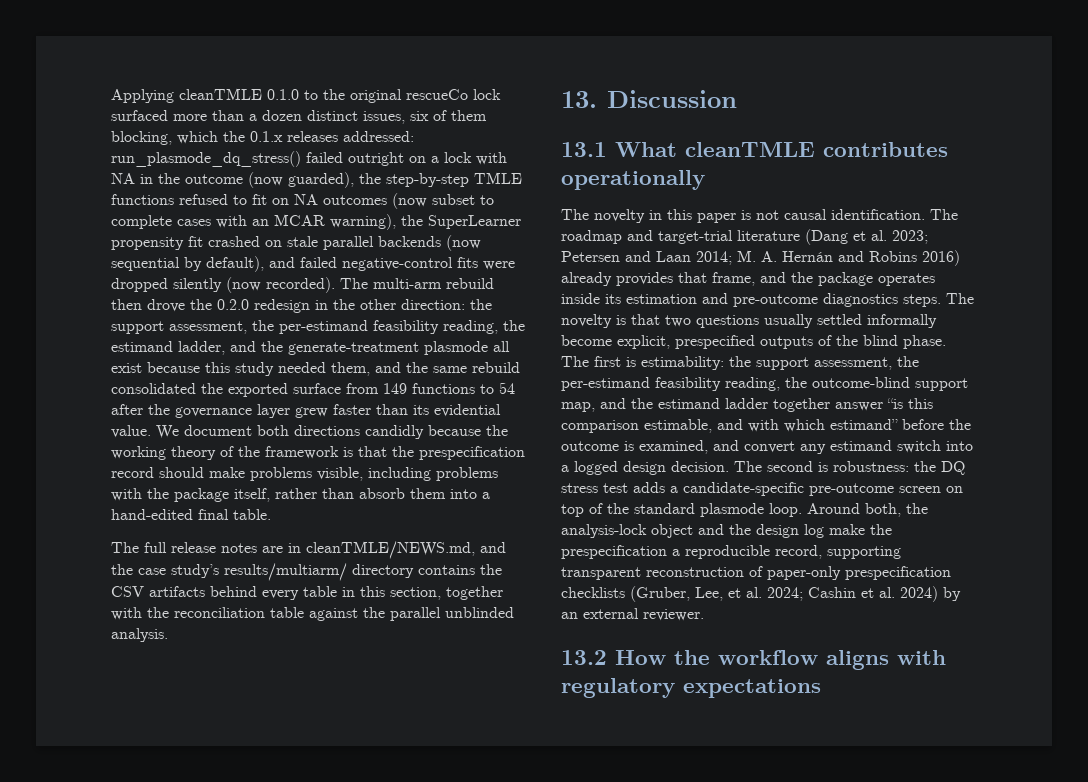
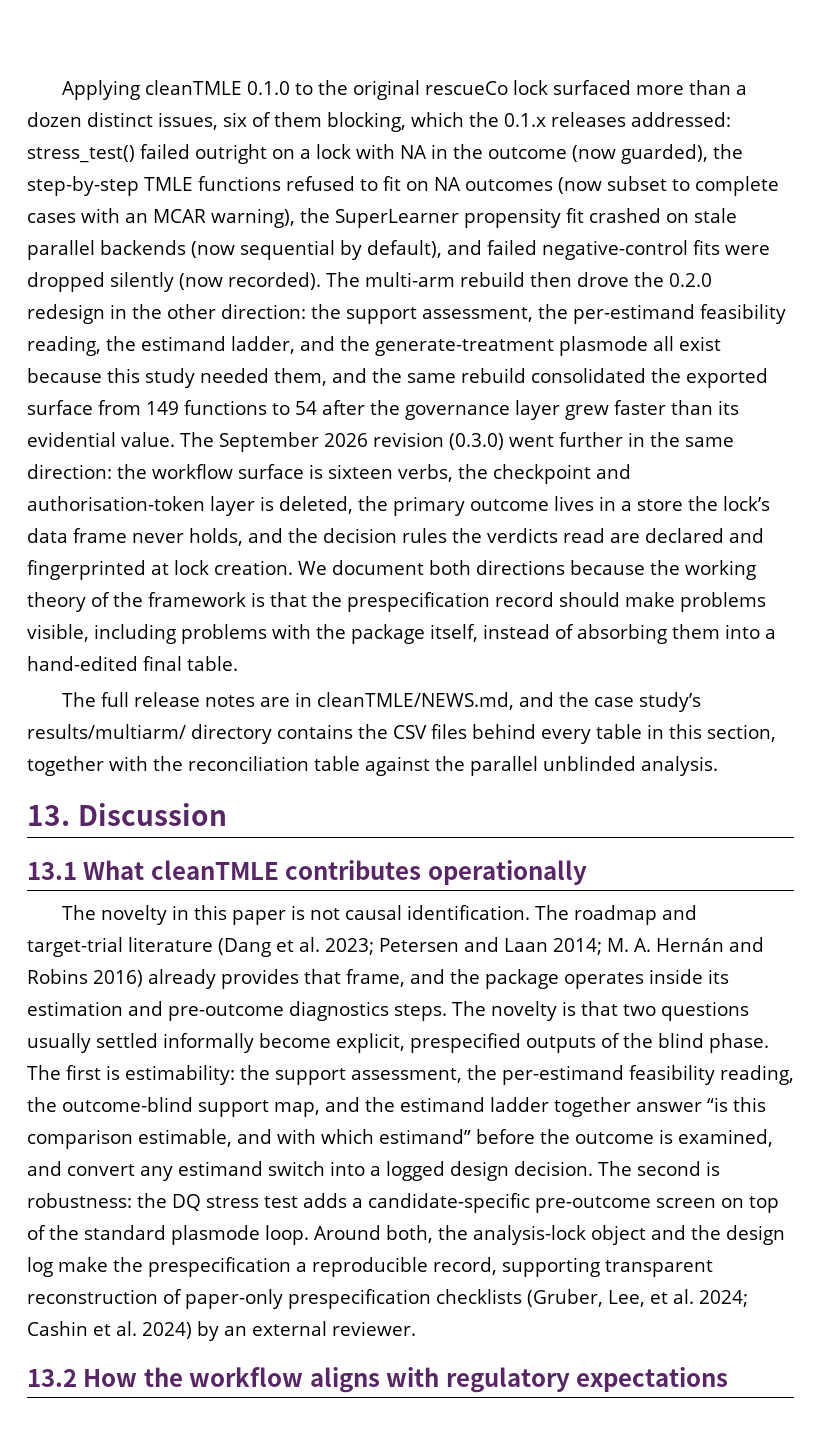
- run_plasmode_dq_stress() failed outright on a lock with NA in the outcome (now guarded), the step-by-step TMLE functions refused to fit on NA outcomes (now subset to complete cases with an MCAR warning), the SuperLearner propensity fit crashed on stale parallel backends (now sequential by default), and failed negative-control fits were dropped silently (now recorded).
+ stress_test() failed outright on a lock with NA in the outcome (now guarded), the step-by-step TMLE functions refused to fit on NA outcomes (now subset to complete cases with an MCAR warning), the SuperLearner propensity fit crashed on stale parallel backends (now sequential by default), and failed negative-control fits were dropped silently (now recorded).
+ The September 2026 revision (0.3.0) went further in the same direction: the workflow surface is sixteen verbs, the checkpoint and authorisation-token layer is deleted, the primary outcome lives in a store the lock’s data frame never holds, and the decision rules the verdicts read are declared and fingerprinted at lock creation.
- We document both directions candidly because the working theory of the framework is that the prespecification record should make problems visible, including problems with the package itself, rather than absorb them into a hand-edited final table.
+ We document both directions because the working theory of the framework is that the prespecification record should make problems visible, including problems with the package itself, instead of absorbing them into a hand-edited final table.
- The full release notes are in cleanTMLE/NEWS.md, and the case study’s results/multiarm/ directory contains the CSV artifacts behind every table in this section, together with the reconciliation table against the parallel unblinded analysis.
+ The full release notes are in cleanTMLE/NEWS.md, and the case study’s results/multiarm/ directory contains the CSV files behind every table in this section, together with the reconciliation table against the parallel unblinded analysis.

